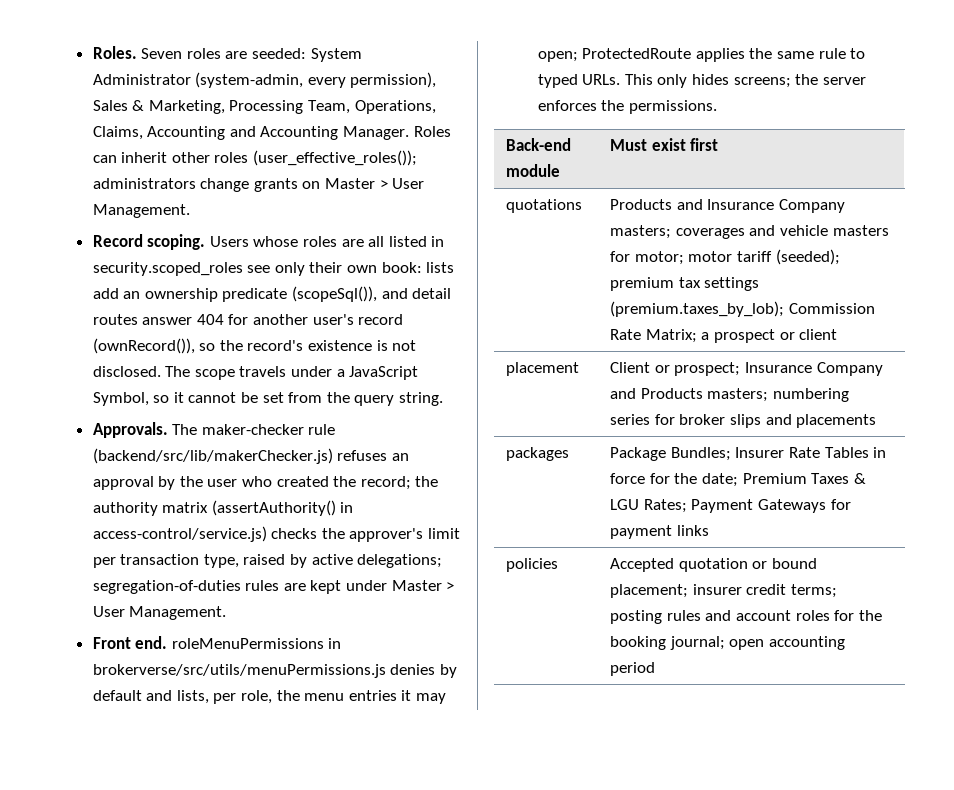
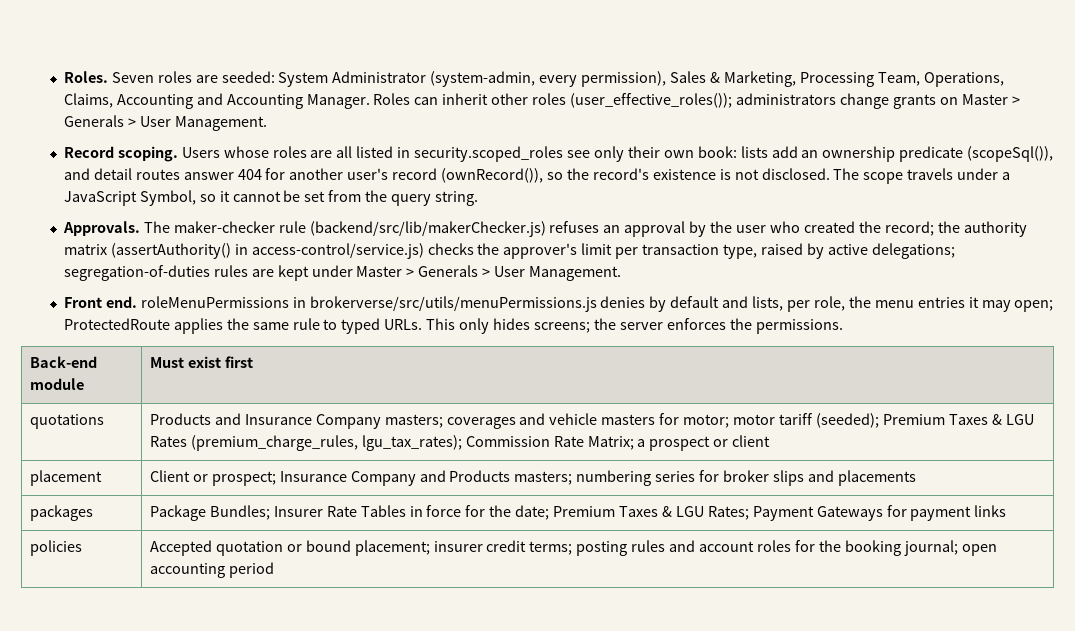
- Roles can inherit other roles (user_effective_roles()); administrators change grants on Master > User Management.
+ Roles can inherit other roles (user_effective_roles()); administrators change grants on Master > Generals > User Management.
- The maker-checker rule (backend/src/lib/makerChecker.js) refuses an approval by the user who created the record; the authority matrix (assertAuthority() in access-control/service.js) checks the approver's limit per transaction type, raised by active delegations; segregation-of-duties rules are kept under Master > User Management.
+ The maker-checker rule (backend/src/lib/makerChecker.js) refuses an approval by the user who created the record; the authority matrix (assertAuthority() in access-control/service.js) checks the approver's limit per transaction type, raised by active delegations; segregation-of-duties rules are kept under Master > Generals > User Management.
- quotations | Products and Insurance Company masters; coverages and vehicle masters for motor; motor tariff (seeded); premium tax settings (premium.taxes_by_lob); Commission Rate Matrix; a prospect or client
+ quotations | Products and Insurance Company masters; coverages and vehicle masters for motor; motor tariff (seeded); Premium Taxes & LGU Rates (premium_charge_rules, lgu_tax_rates); Commission Rate Matrix; a prospect or client

